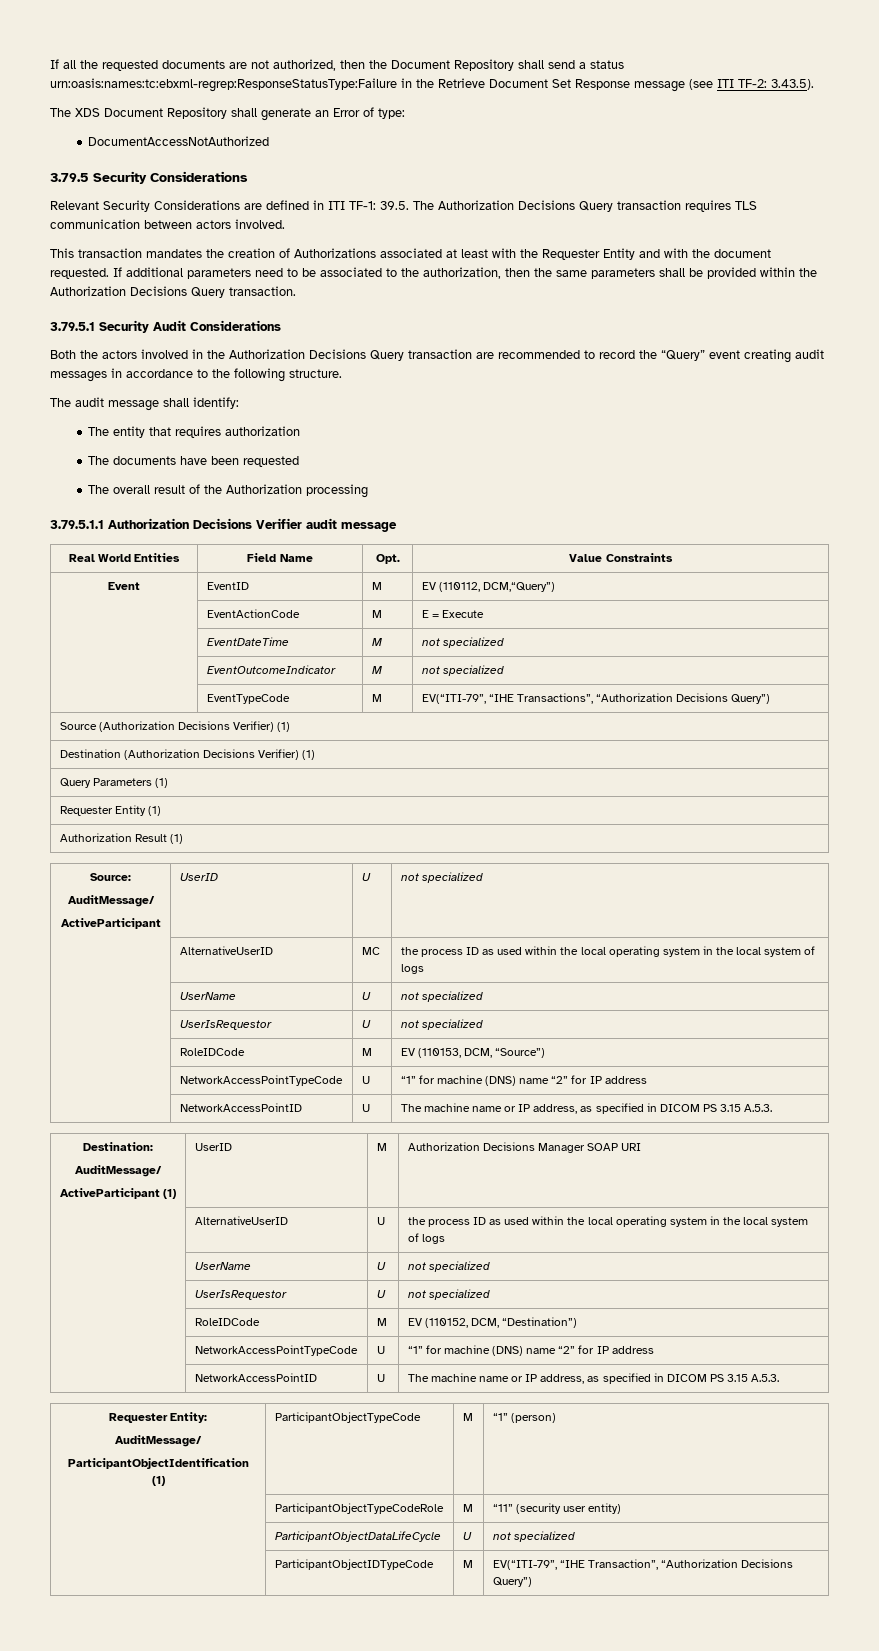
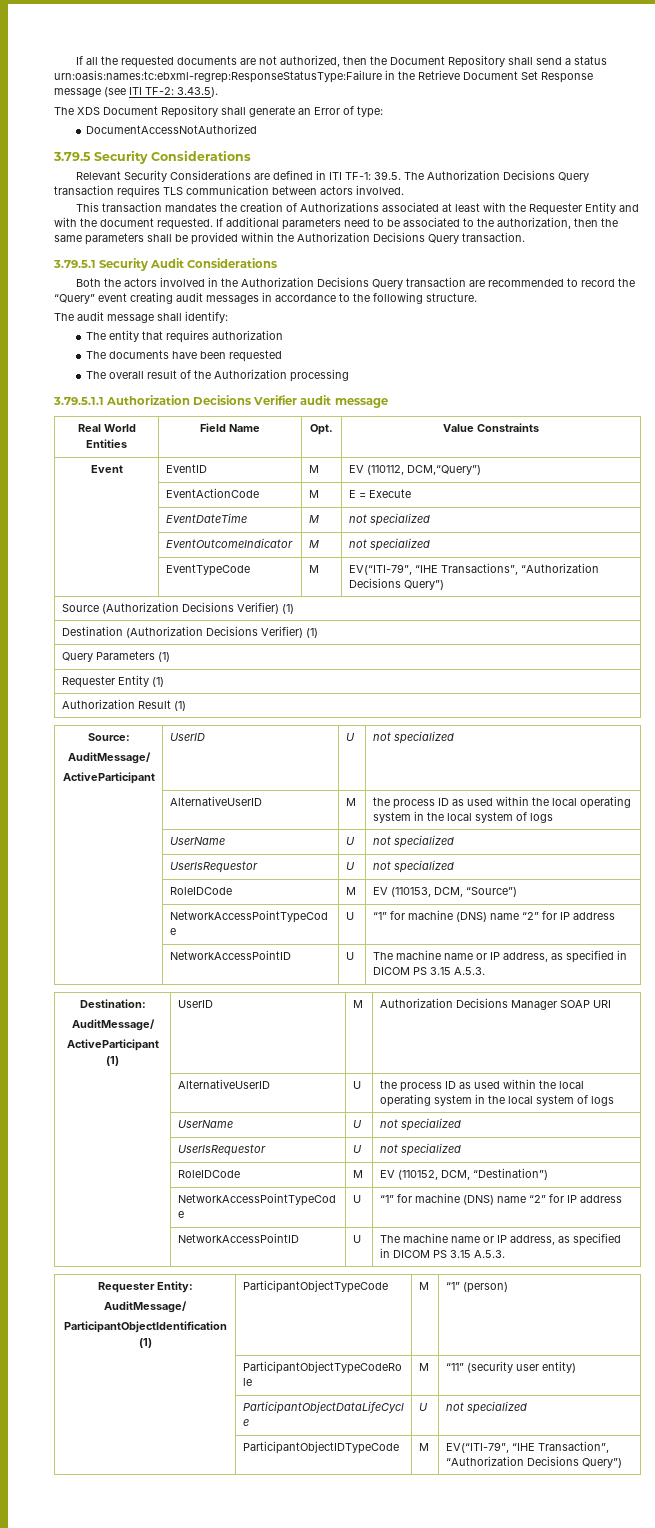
- | AlternativeUserID | MC | the process ID as used within the local operating system in the local system of logs
+ | AlternativeUserID | M | the process ID as used within the local operating system in the local system of logs

